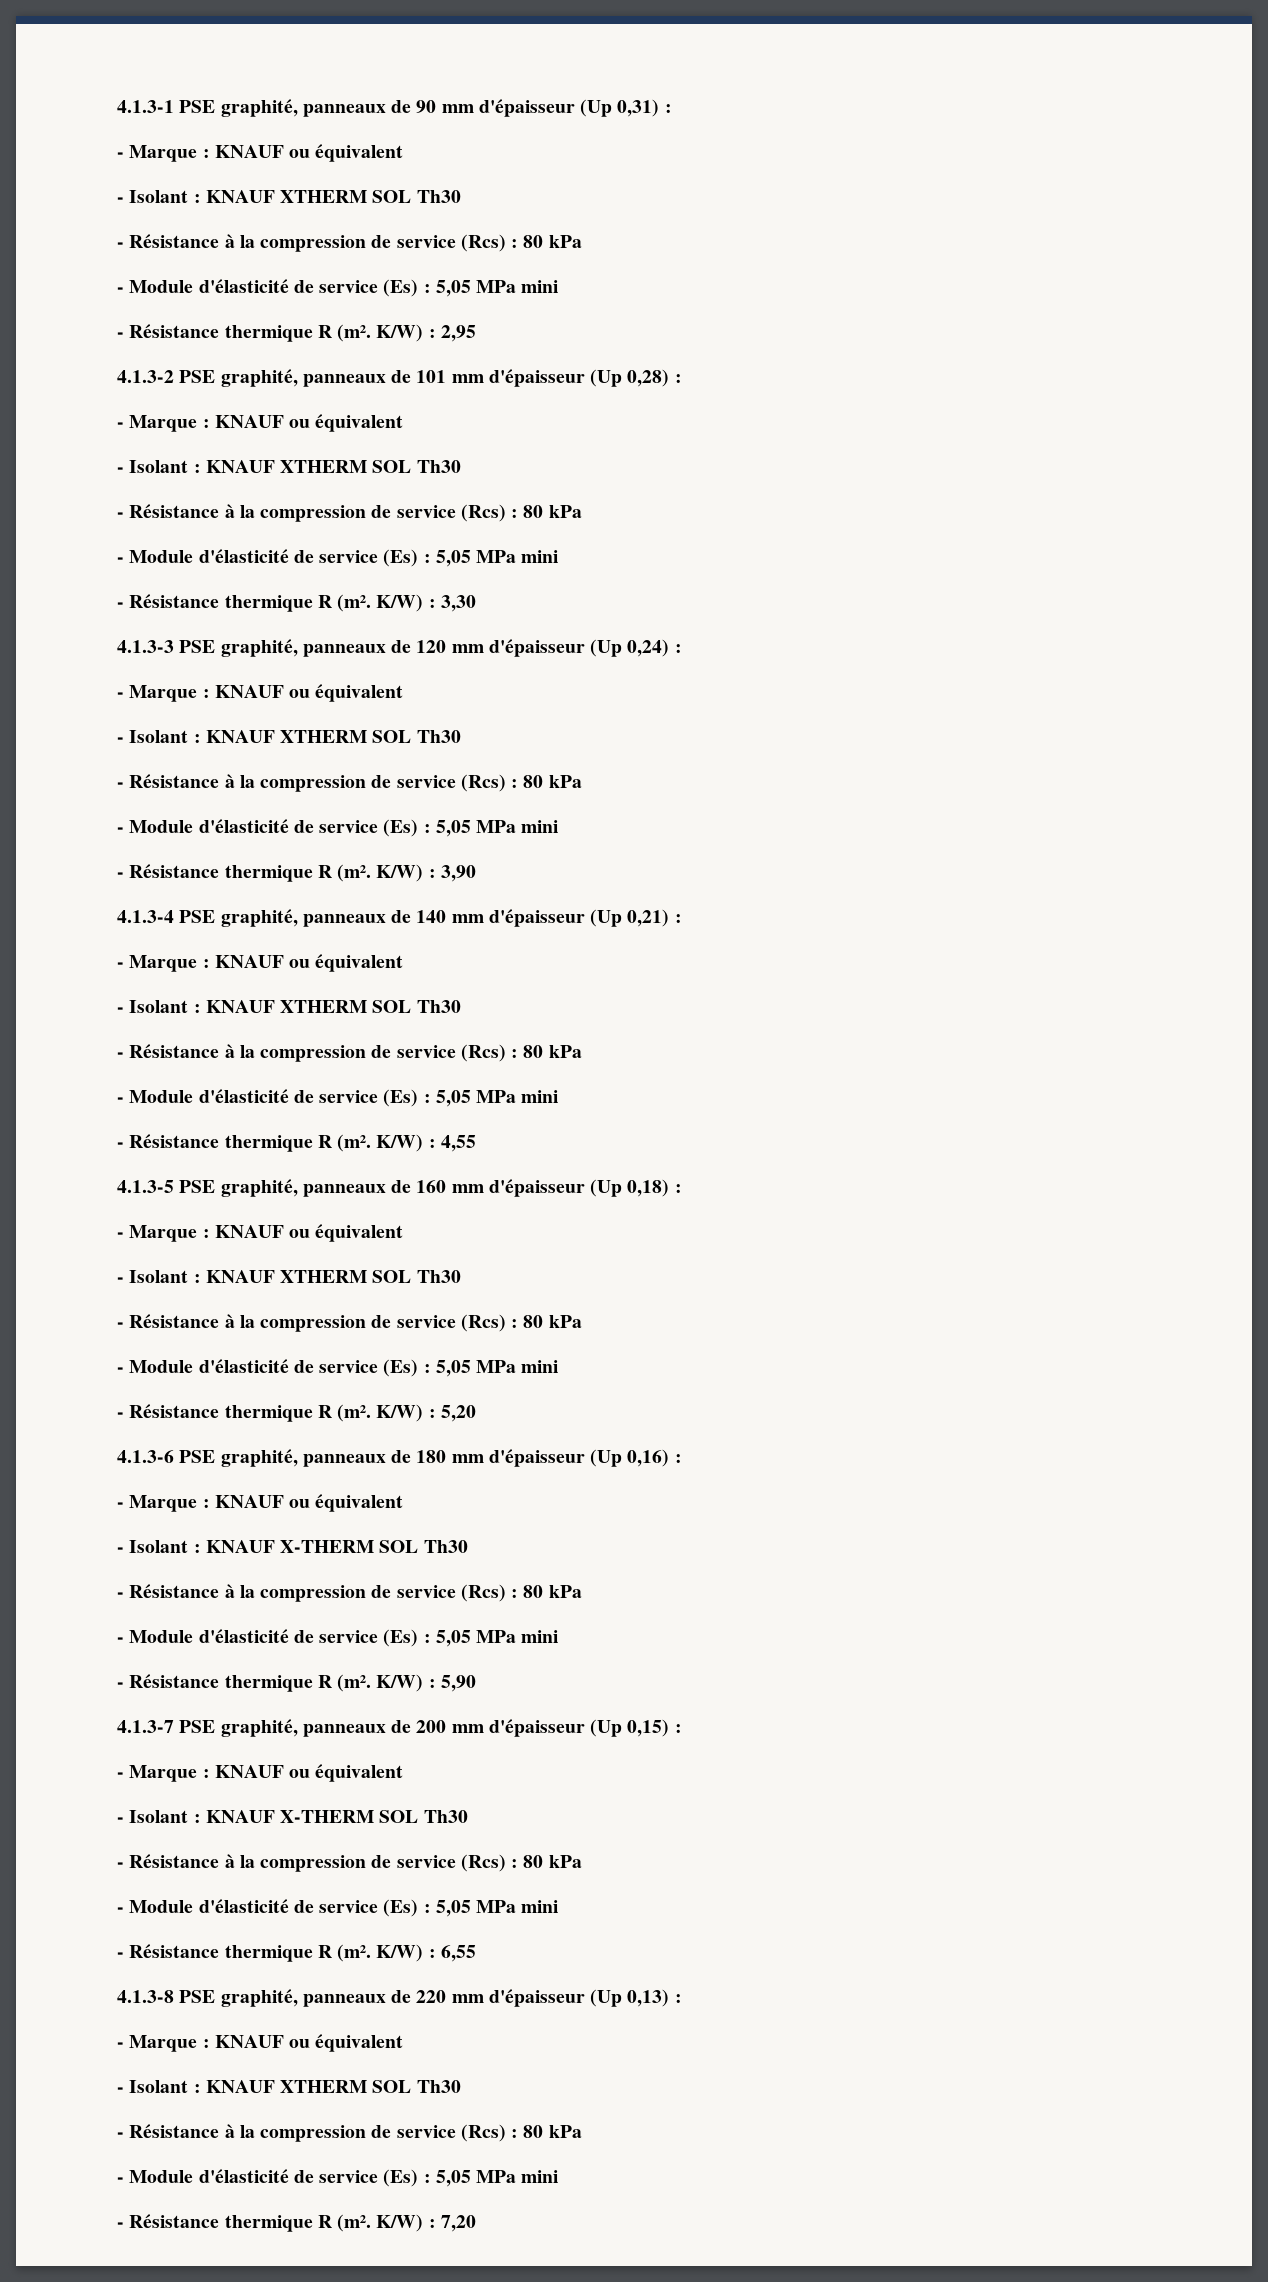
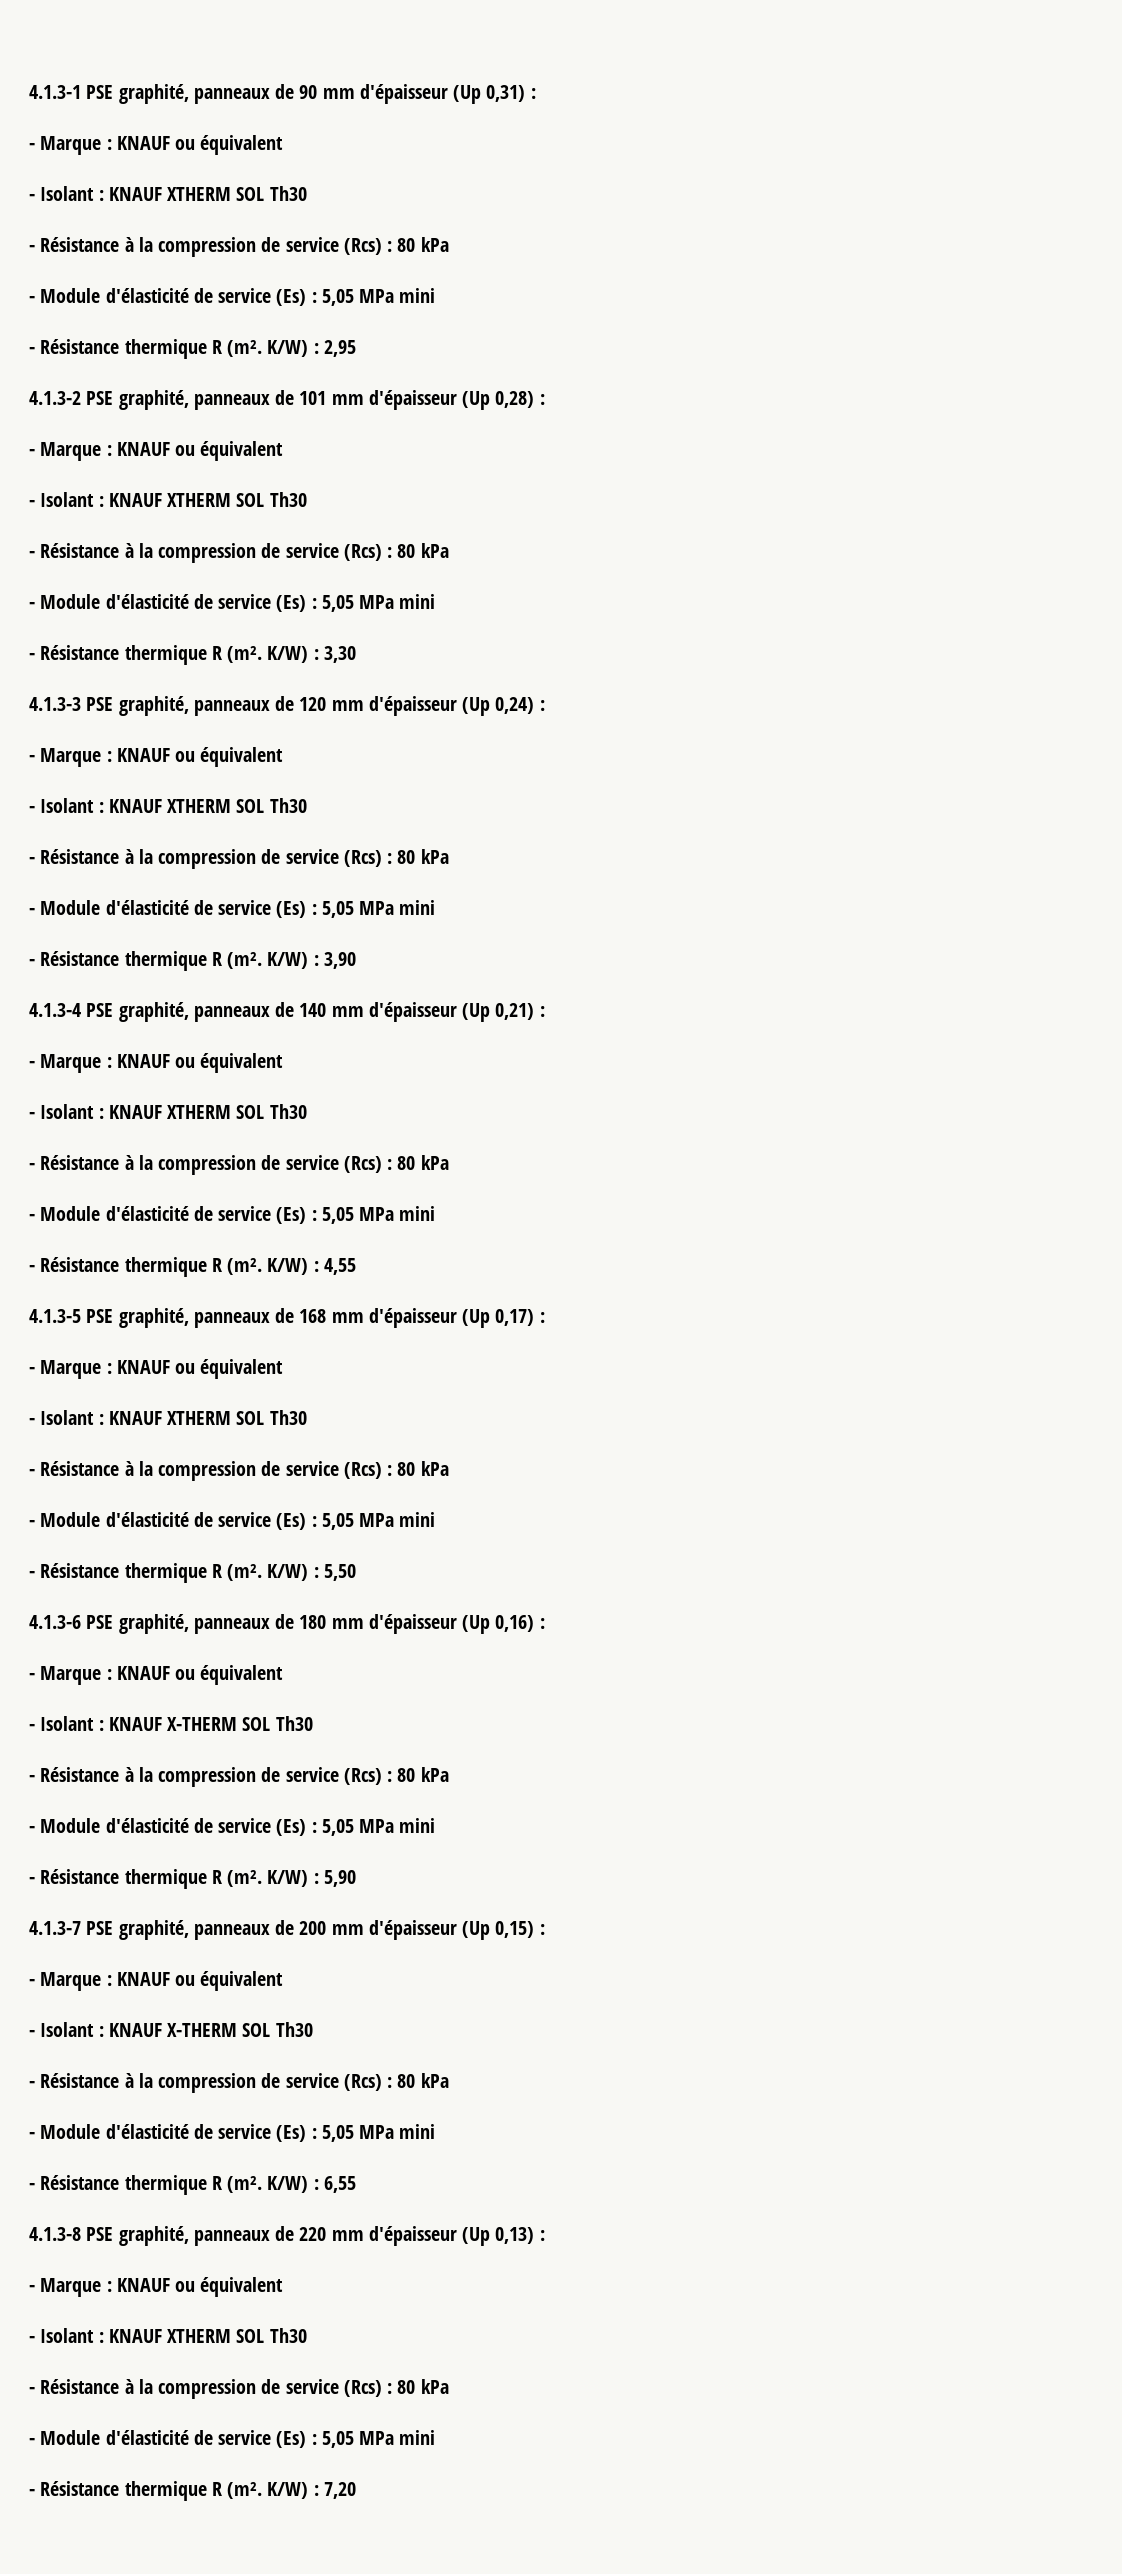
- 4.1.3-5 PSE graphité, panneaux de 160 mm d'épaisseur (Up 0,18) :
+ 4.1.3-5 PSE graphité, panneaux de 168 mm d'épaisseur (Up 0,17) :
- K/W) : 5,20
+ K/W) : 5,50

